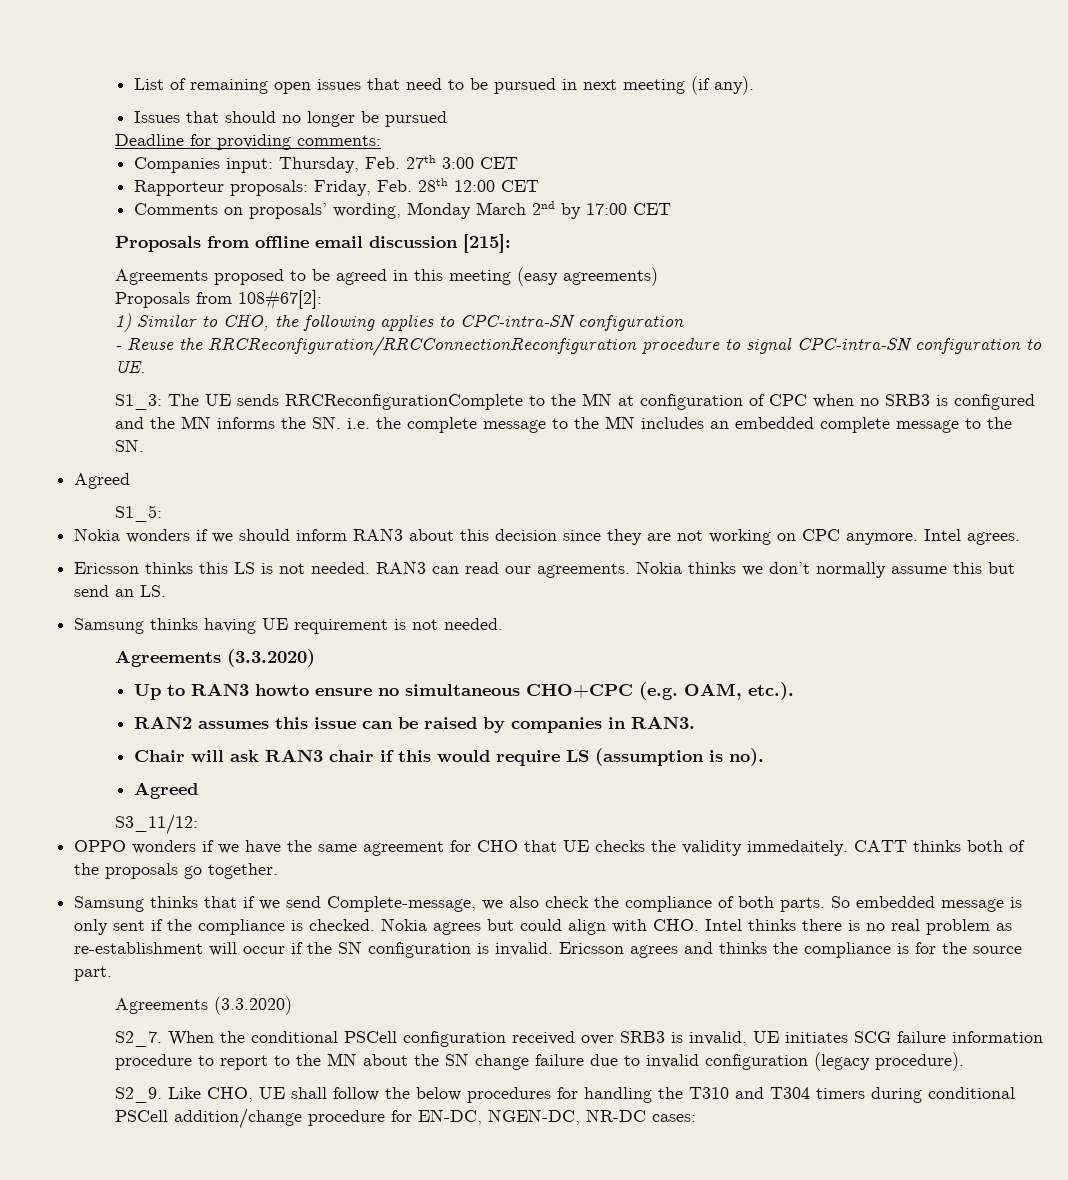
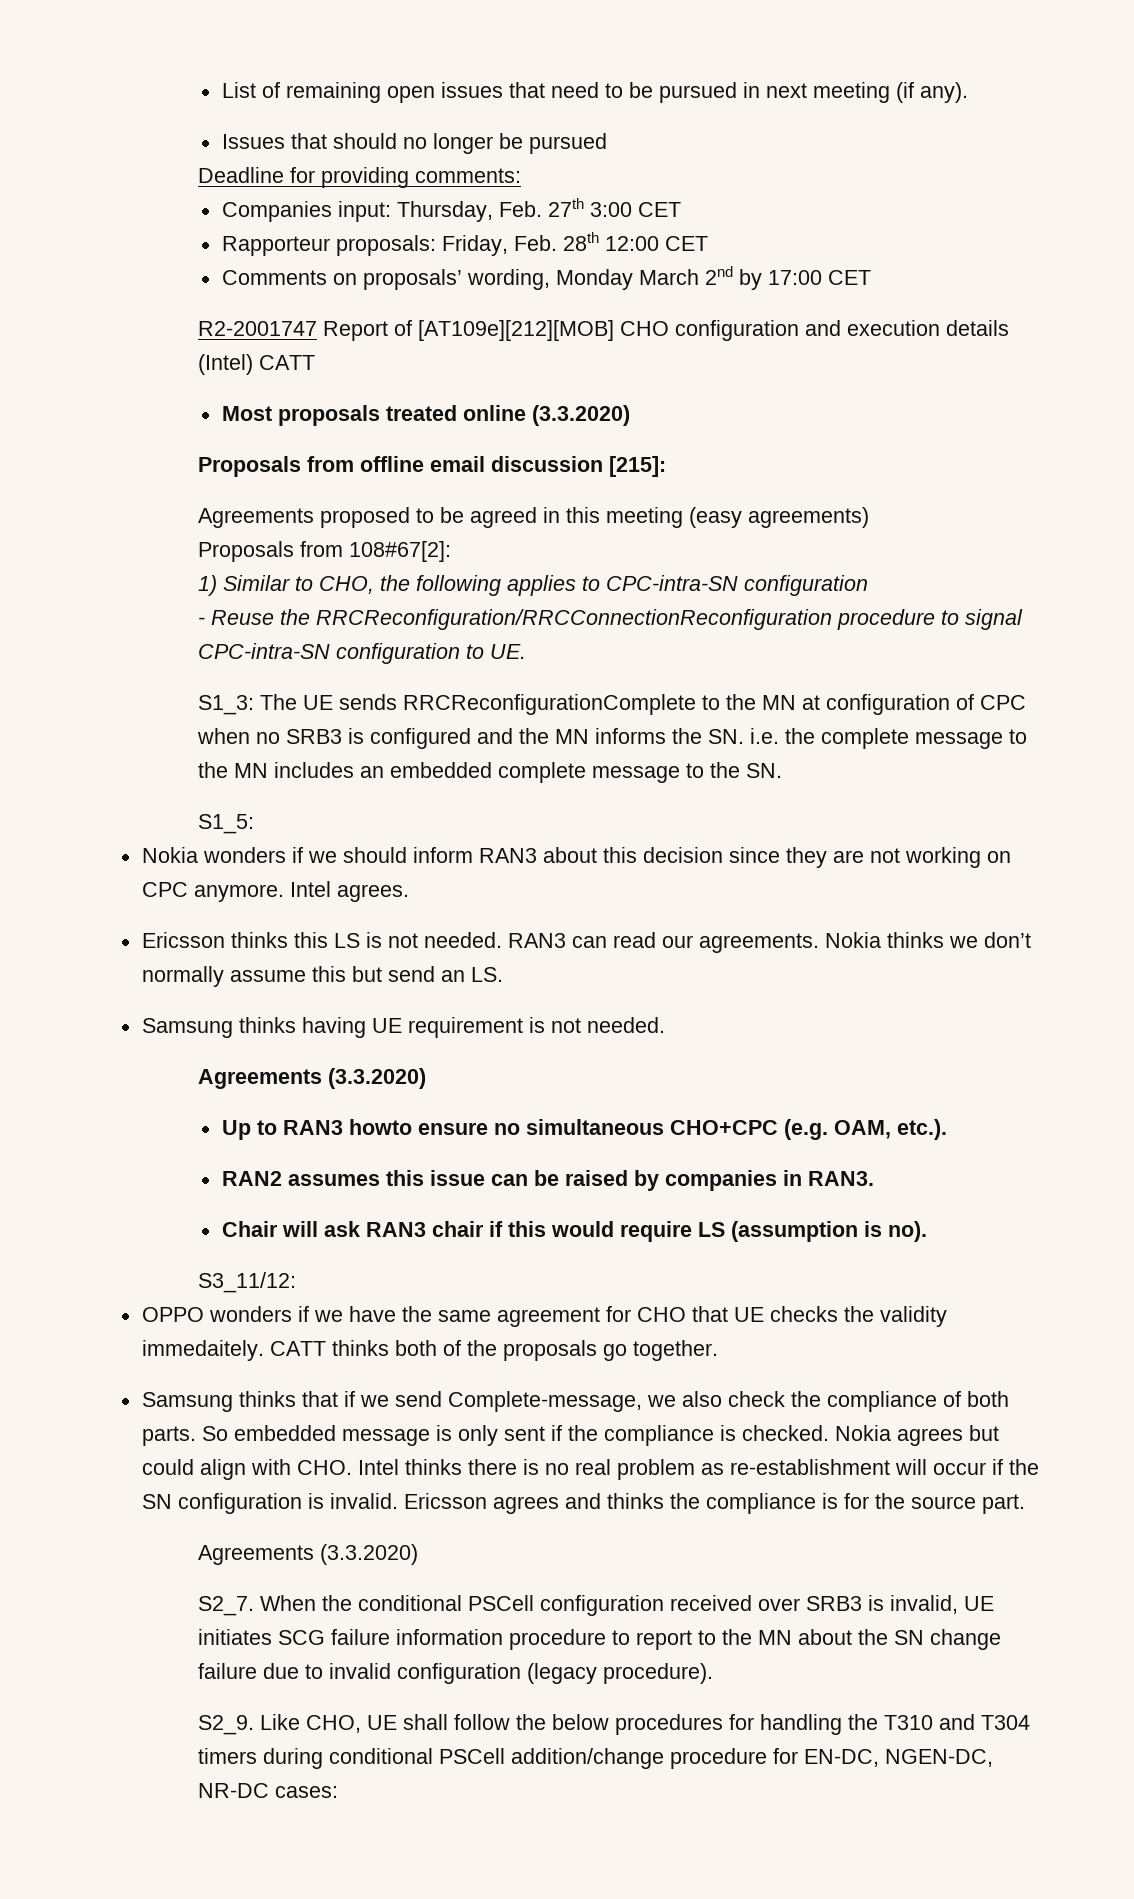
+ R2-2001747 Report of [AT109e][212][MOB] CHO configuration and execution details (Intel) CATT
+ Most proposals treated online (3.3.2020)
  S1_3: The UE sends RRCReconfigurationComplete to the MN at configuration of CPC when no SRB3 is configured and the MN informs the SN. i.e. the complete message to the MN includes an embedded complete message to the SN.
- Agreed
  Chair will ask RAN3 chair if this would require LS (assumption is no).
- Agreed

